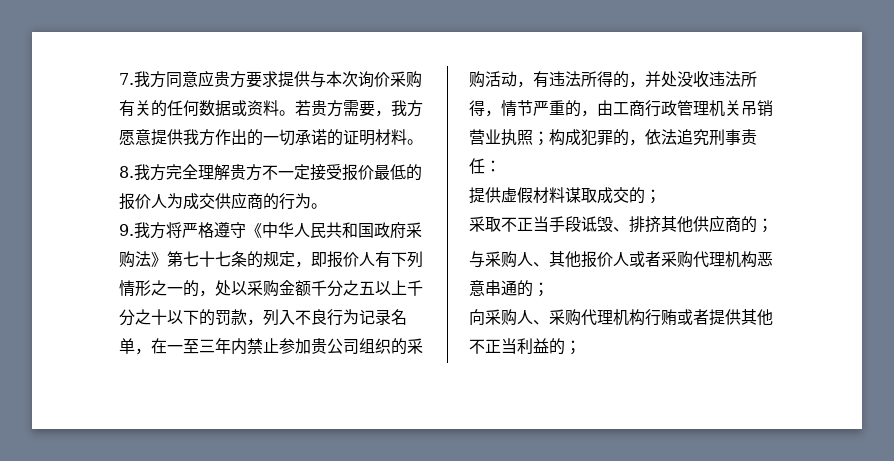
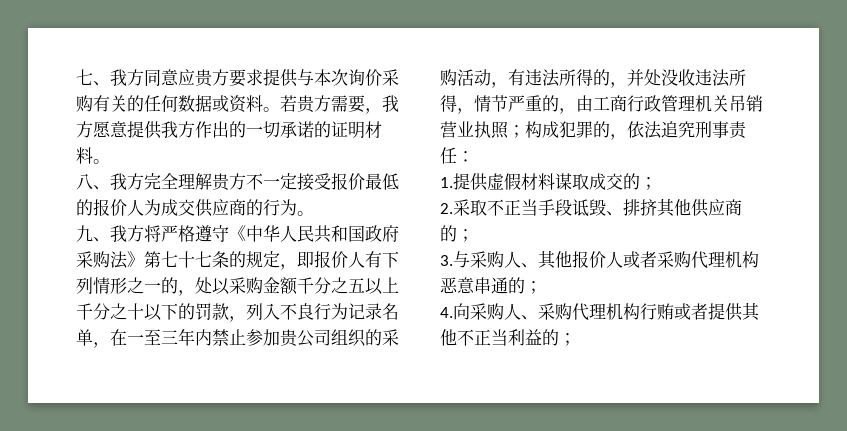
- 7.我方同意应贵方要求提供与本次询价采购有关的任何数据或资料。
+ 七、我方同意应贵方要求提供与本次询价采购有关的任何数据或资料。
- 8.我方完全理解贵方不一定接受报价最低的报价人为成交供应商的行为。
+ 八、我方完全理解贵方不一定接受报价最低的报价人为成交供应商的行为。
- 9.我方将严格遵守《中华人民共和国政府采购法》第七十七条的规定，即报价人有下列情形之一的，处以采购金额千分之五以上千分之十以下的罚款，列入不良行为记录名单，在一至三年内禁止参加贵公司组织的采购活动，有违法所得的，并处没收违法所得，情节严重的，由工商行政管理机关吊销营业执照；
+ 九、我方将严格遵守《中华人民共和国政府采购法》第七十七条的规定，即报价人有下列情形之一的，处以采购金额千分之五以上千分之十以下的罚款，列入不良行为记录名单，在一至三年内禁止参加贵公司组织的采购活动，有违法所得的，并处没收违法所得，情节严重的，由工商行政管理机关吊销营业执照；
- 提供虚假材料谋取成交的；
+ 1.提供虚假材料谋取成交的；
- 采取不正当手段诋毁、排挤其他供应商的；
+ 2.采取不正当手段诋毁、排挤其他供应商的；
- 与采购人、其他报价人或者采购代理机构恶意串通的；
+ 3.与采购人、其他报价人或者采购代理机构恶意串通的；
- 向采购人、采购代理机构行贿或者提供其他不正当利益的；
+ 4.向采购人、采购代理机构行贿或者提供其他不正当利益的；

